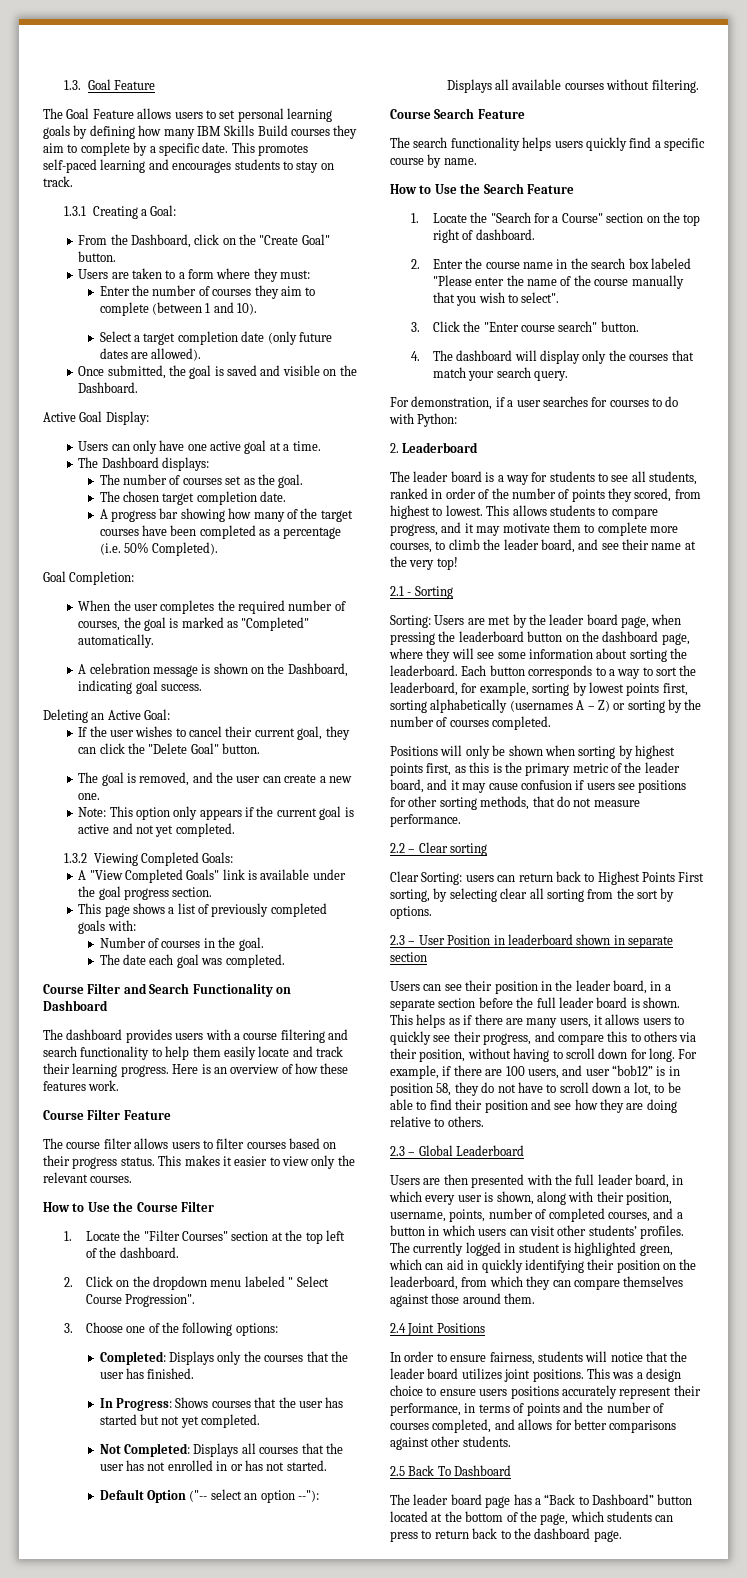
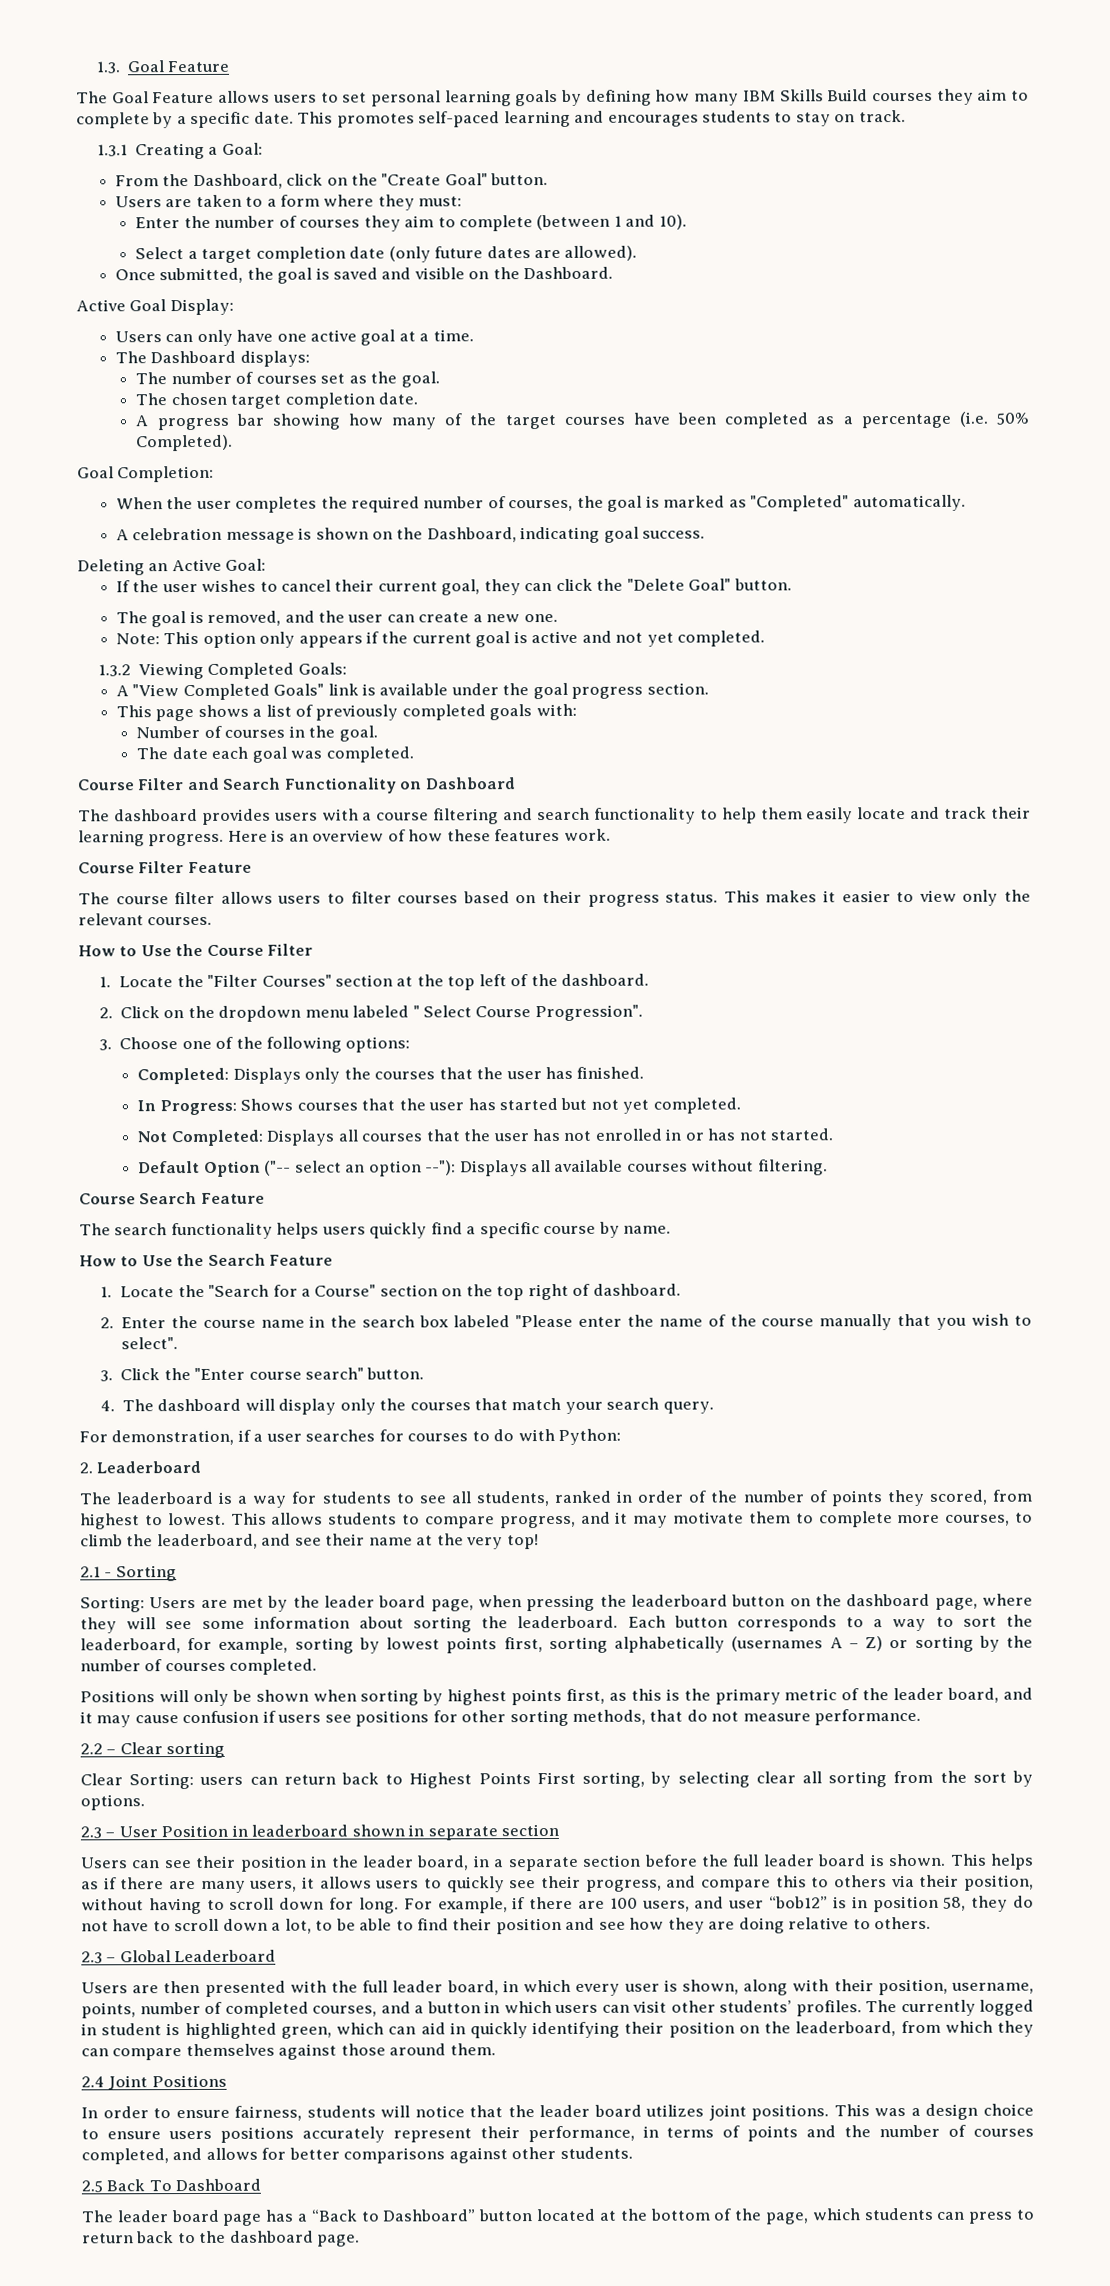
- The leader board is a way for students to see all students, ranked in order of the number of points they scored, from highest to lowest.
+ The leaderboard is a way for students to see all students, ranked in order of the number of points they scored, from highest to lowest.
- This allows students to compare progress, and it may motivate them to complete more courses, to climb the leader board, and see their name at the very top!
+ This allows students to compare progress, and it may motivate them to complete more courses, to climb the leaderboard, and see their name at the very top!

